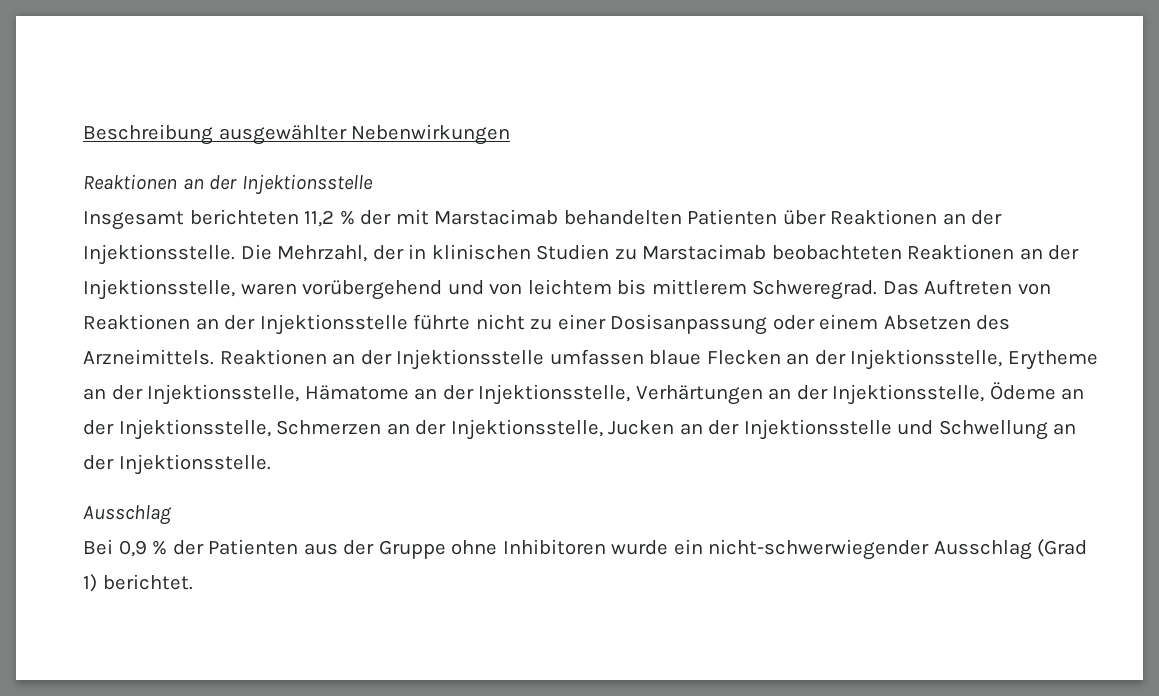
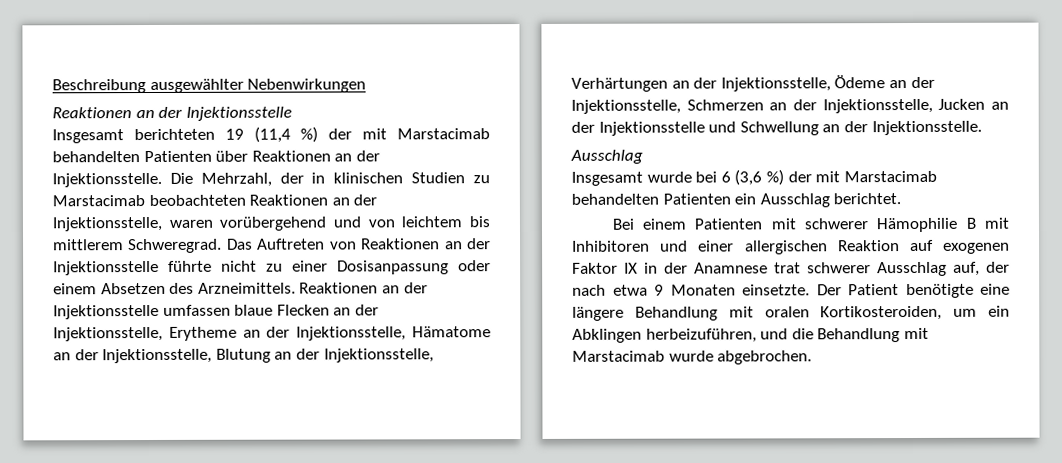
- Insgesamt berichteten 11,2 % der mit Marstacimab behandelten Patienten über Reaktionen an der Injektionsstelle.
+ Insgesamt berichteten 19 (11,4 %) der mit Marstacimab behandelten Patienten über Reaktionen an der Injektionsstelle.
- Reaktionen an der Injektionsstelle umfassen blaue Flecken an der Injektionsstelle, Erytheme an der Injektionsstelle, Hämatome an der Injektionsstelle, Verhärtungen an der Injektionsstelle, Ödeme an der Injektionsstelle, Schmerzen an der Injektionsstelle, Jucken an der Injektionsstelle und Schwellung an der Injektionsstelle.
+ Reaktionen an der Injektionsstelle umfassen blaue Flecken an der Injektionsstelle, Erytheme an der Injektionsstelle, Hämatome an der Injektionsstelle, Blutung an der Injektionsstelle, Verhärtungen an der Injektionsstelle, Ödeme an der Injektionsstelle, Schmerzen an der Injektionsstelle, Jucken an der Injektionsstelle und Schwellung an der Injektionsstelle.
- Bei 0,9 % der Patienten aus der Gruppe ohne Inhibitoren wurde ein nicht-schwerwiegender Ausschlag (Grad 1) berichtet.
+ Insgesamt wurde bei 6 (3,6 %) der mit Marstacimab behandelten Patienten ein Ausschlag berichtet.
+ Bei einem Patienten mit schwerer Hämophilie B mit Inhibitoren und einer allergischen Reaktion auf exogenen Faktor IX in der Anamnese trat schwerer Ausschlag auf, der nach etwa 9 Monaten einsetzte. Der Patient benötigte eine längere Behandlung mit oralen Kortikosteroiden, um ein Abklingen herbeizuführen, und die Behandlung mit Marstacimab wurde abgebrochen.

